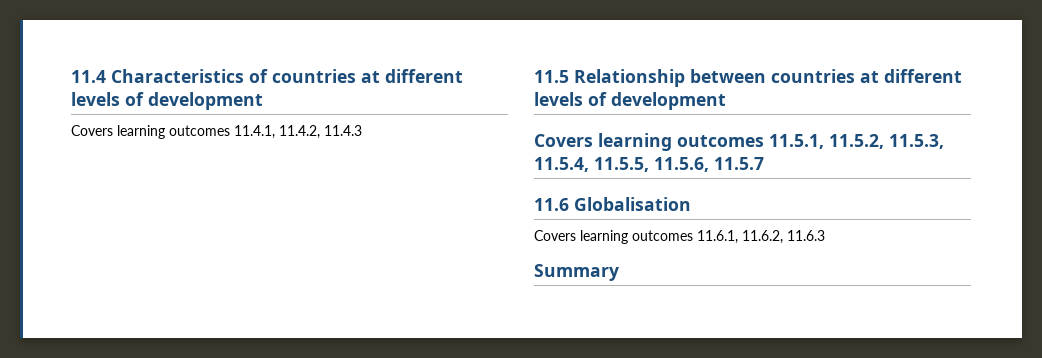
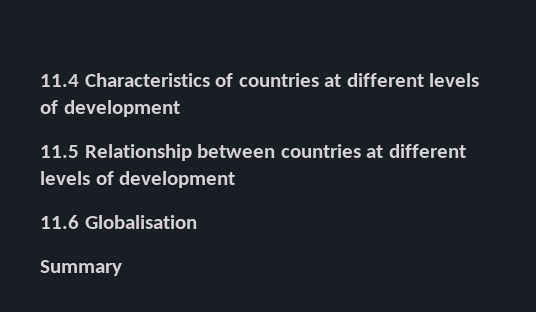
- Covers learning outcomes 11.4.1, 11.4.2, 11.4.3
- Covers learning outcomes 11.5.1, 11.5.2, 11.5.3, 11.5.4, 11.5.5, 11.5.6, 11.5.7
  11.6 Globalisation
- Covers learning outcomes 11.6.1, 11.6.2, 11.6.3

